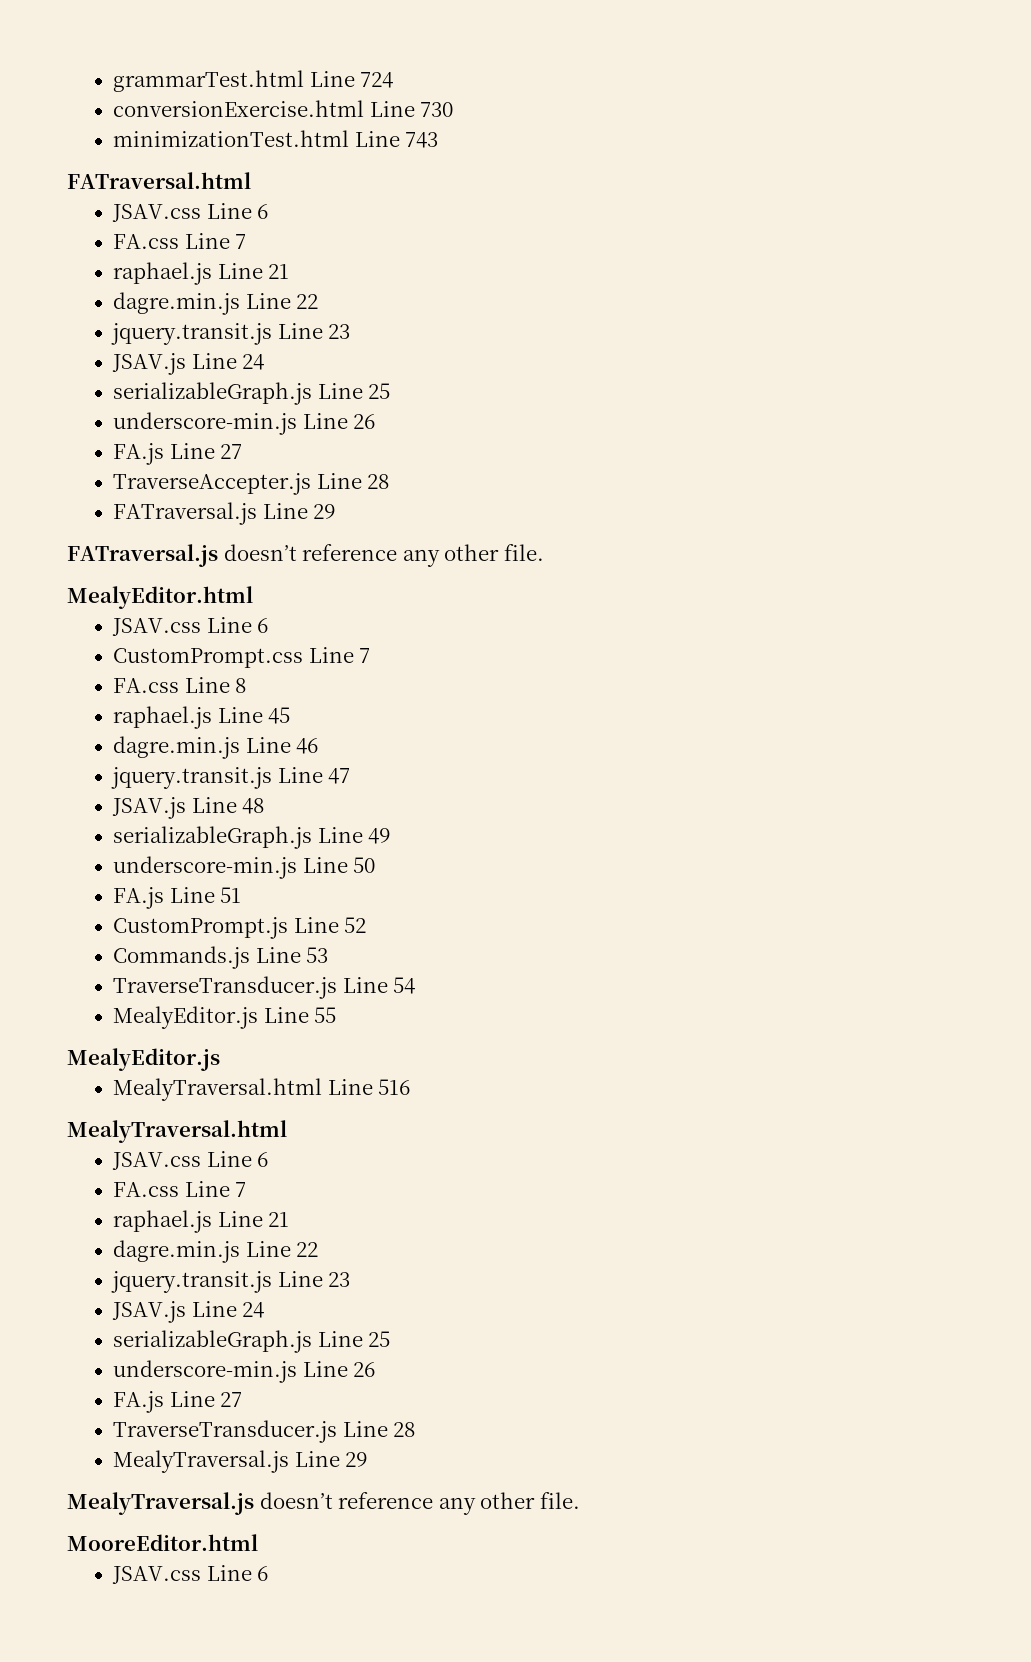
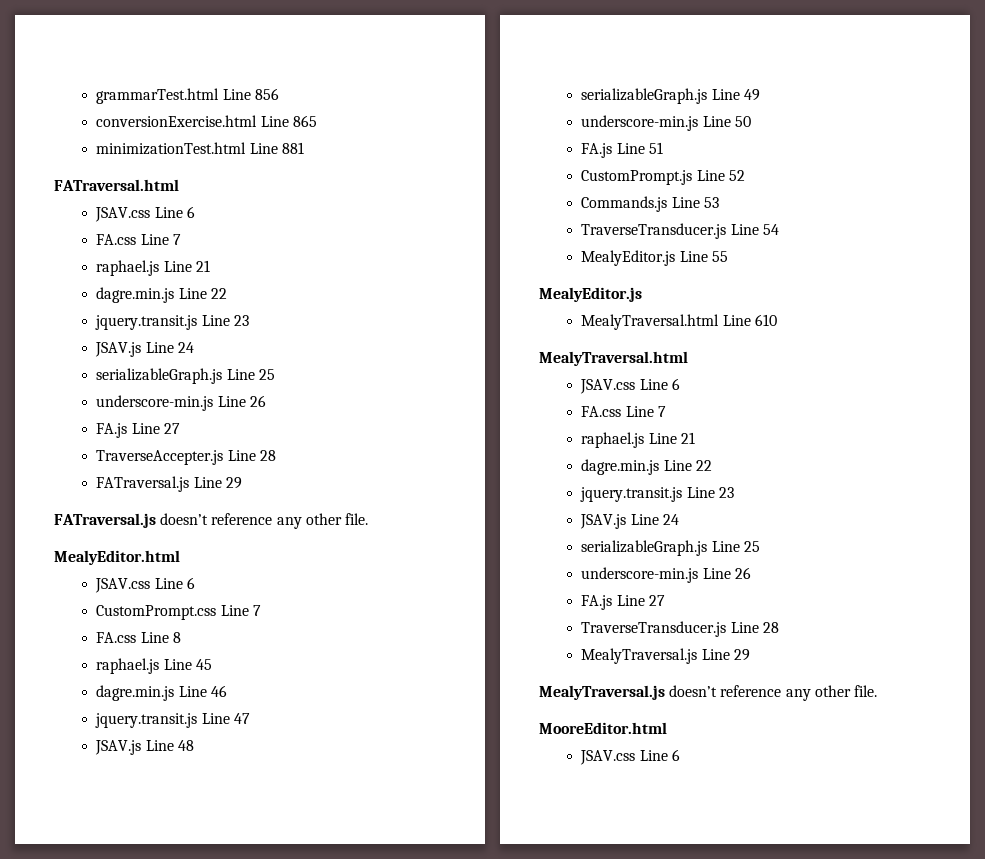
- grammarTest.html Line 724
+ grammarTest.html Line 856
- conversionExercise.html Line 730
+ conversionExercise.html Line 865
- minimizationTest.html Line 743
+ minimizationTest.html Line 881
- MealyTraversal.html Line 516
+ MealyTraversal.html Line 610

